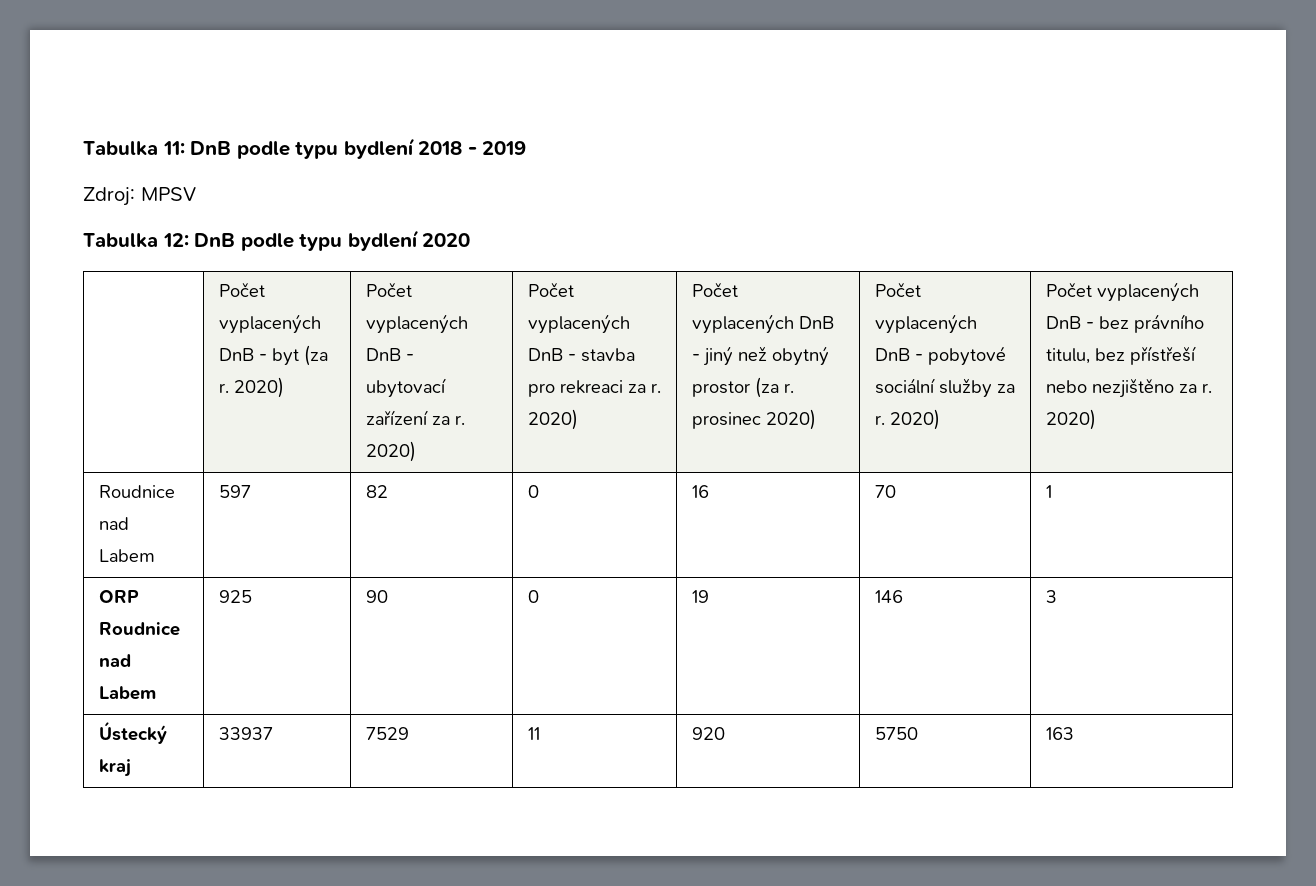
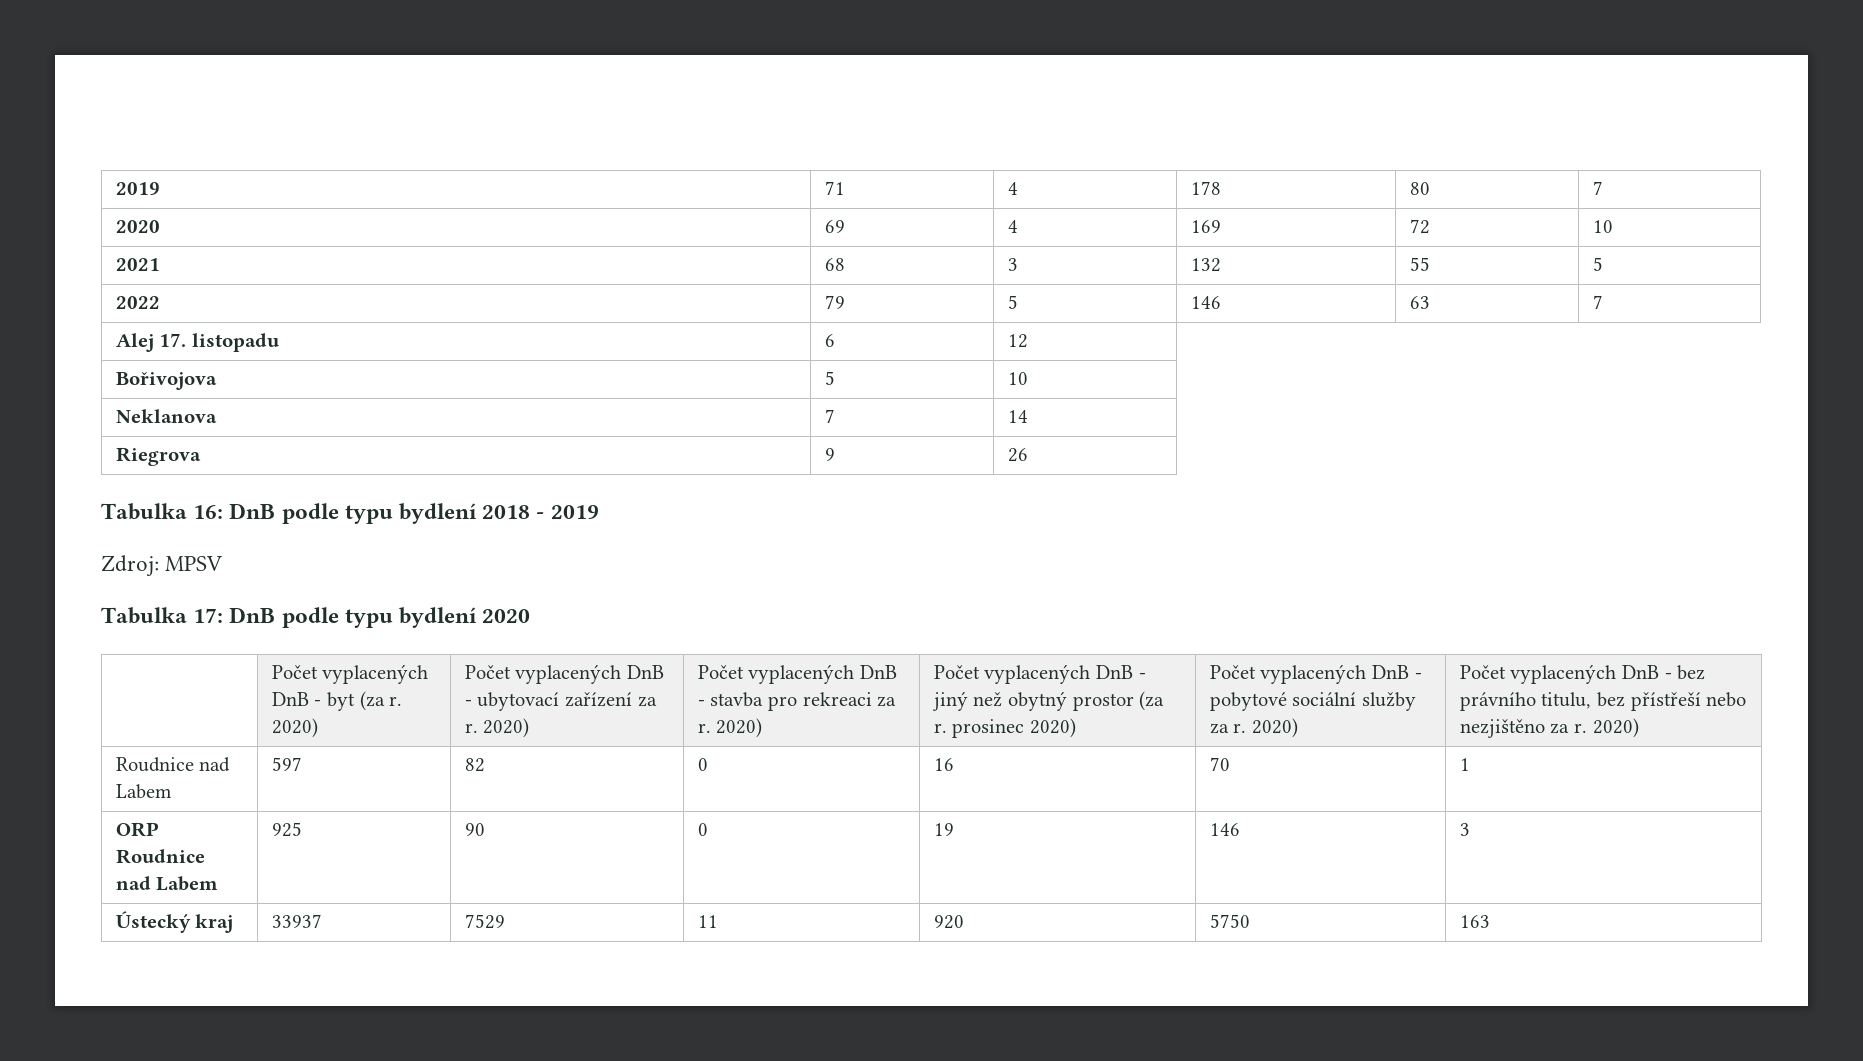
- Tabulka 11: DnB podle typu bydlení 2018 - 2019
+ 2019 | 71 | 4 | 178 | 80 | 7
+ 2020 | 69 | 4 | 169 | 72 | 10
+ 2021 | 68 | 3 | 132 | 55 | 5
+ 2022 | 79 | 5 | 146 | 63 | 7
+ Alej 17. listopadu | 6 | 12
+ Bořivojova | 5 | 10
+ Neklanova | 7 | 14
+ Riegrova | 9 | 26
+ Tabulka 16: DnB podle typu bydlení 2018 - 2019
- Tabulka 12: DnB podle typu bydlení 2020
+ Tabulka 17: DnB podle typu bydlení 2020

